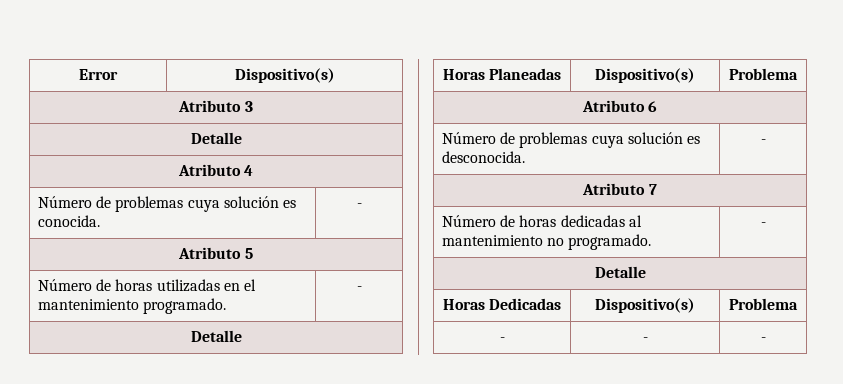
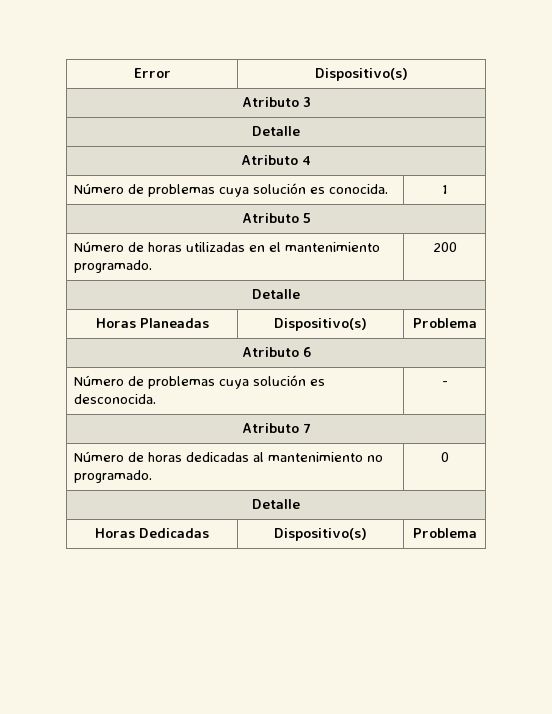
- Número de problemas cuya solución es conocida. | -
+ Número de problemas cuya solución es conocida. | 1
- Número de horas utilizadas en el mantenimiento programado. | -
+ Número de horas utilizadas en el mantenimiento programado. | 200
- Número de horas dedicadas al mantenimiento no programado. | -
+ Número de horas dedicadas al mantenimiento no programado. | 0
- - | - | -

